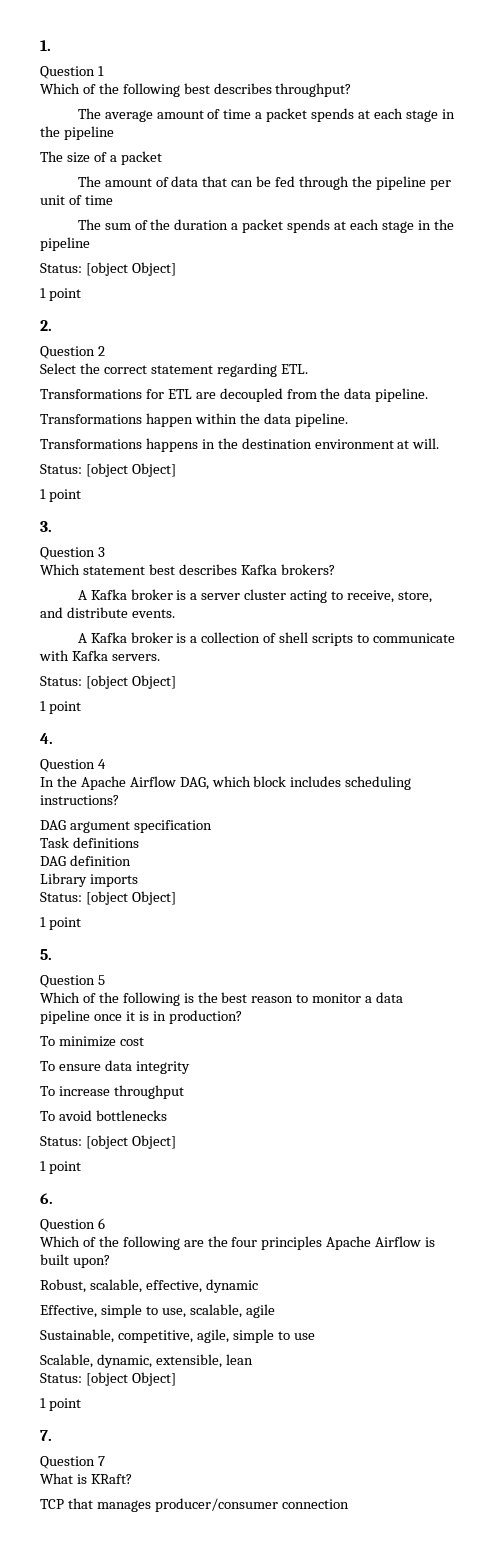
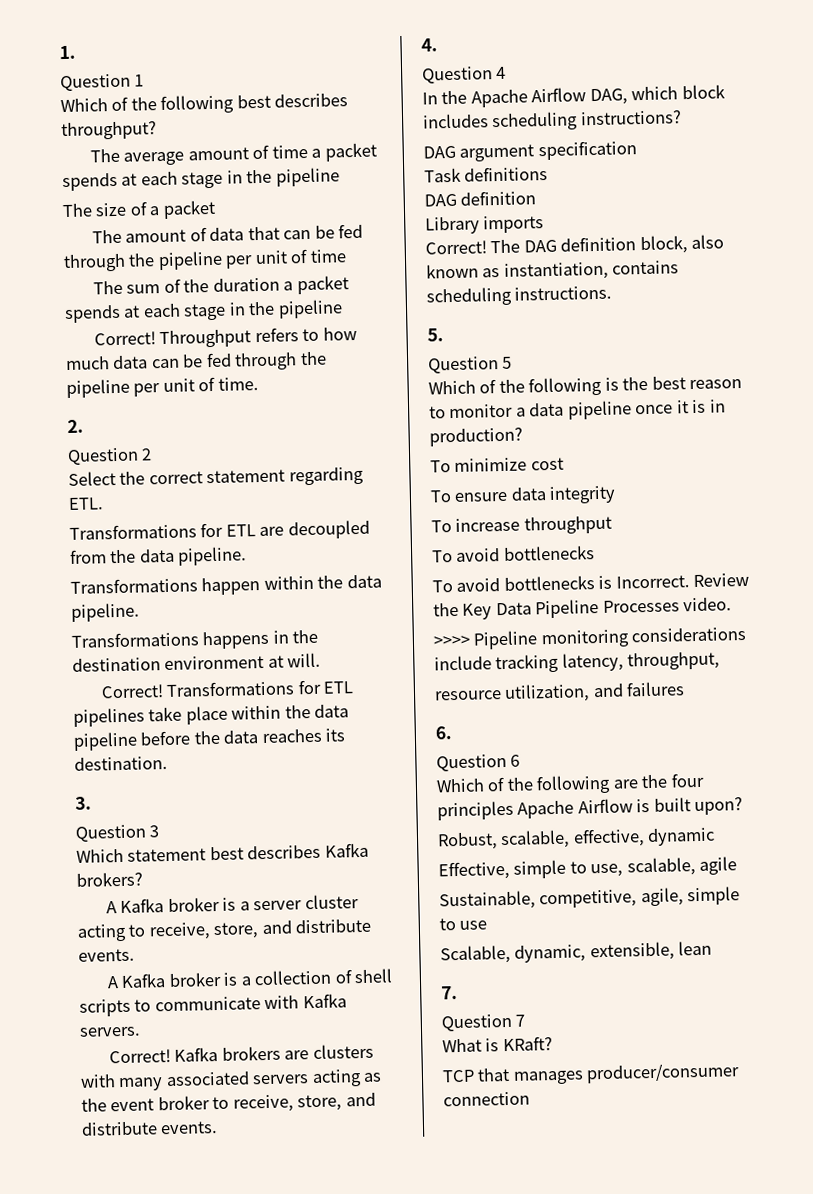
  The sum of the duration a packet spends at each stage in the pipeline
- Status: [object Object]
- 1 point
+ Correct! Throughput refers to how much data can be fed through the pipeline per unit of time.
  Transformations happens in the destination environment at will.
- Status: [object Object]
- 1 point
+ Correct! Transformations for ETL pipelines take place within the data pipeline before the data reaches its destination.
  A Kafka broker is a collection of shell scripts to communicate with Kafka servers.
- Status: [object Object]
- 1 point
+ Correct! Kafka brokers are clusters with many associated servers acting as the event broker to receive, store, and distribute events.
  Library imports
- Status: [object Object]
- 1 point
+ Correct! The DAG definition block, also known as instantiation, contains scheduling instructions.
  To increase throughput
  To avoid bottlenecks
- Status: [object Object]
- 1 point
+ To avoid bottlenecks is Incorrect. Review the Key Data Pipeline Processes video.
+ >>>> Pipeline monitoring considerations include tracking latency, throughput,
+ resource utilization, and failures
  Scalable, dynamic, extensible, lean
- Status: [object Object]
- 1 point

